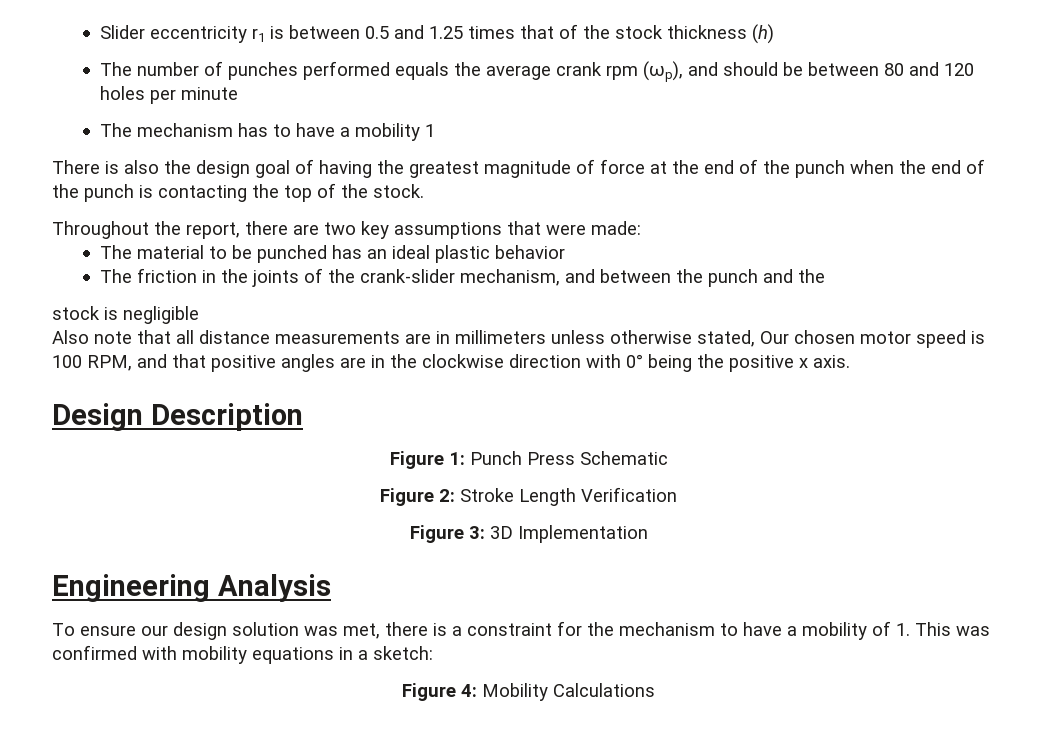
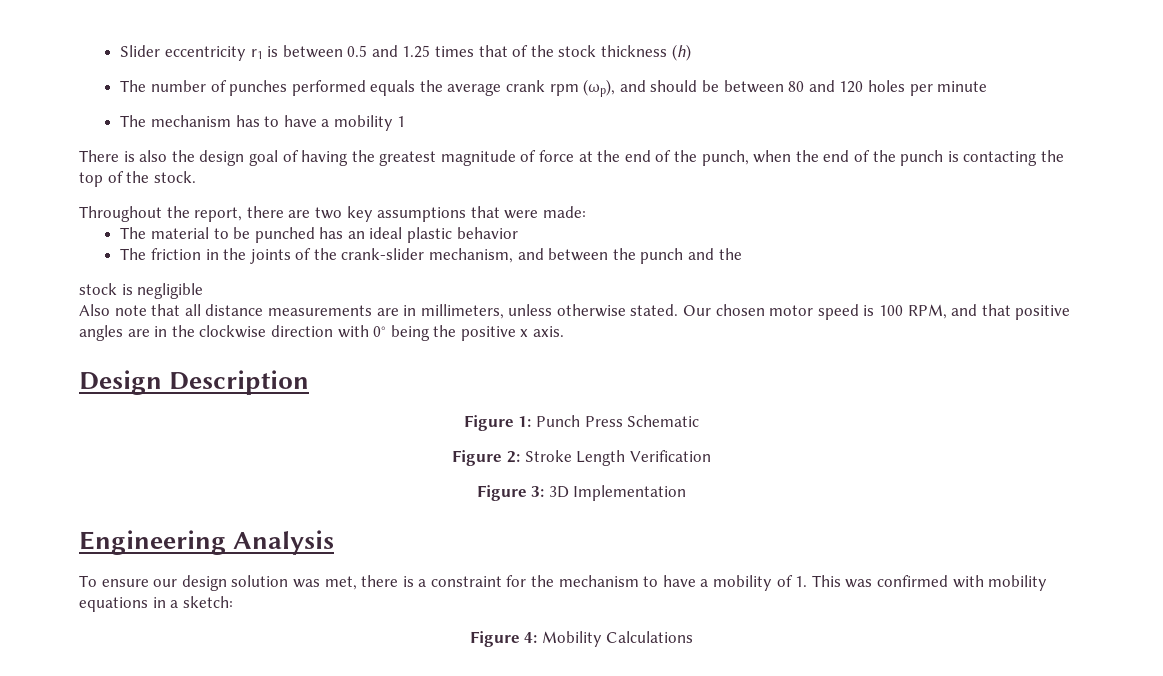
- There is also the design goal of having the greatest magnitude of force at the end of the punch when the end of the punch is contacting the top of the stock.
+ There is also the design goal of having the greatest magnitude of force at the end of the punch, when the end of the punch is contacting the top of the stock.
- Also note that all distance measurements are in millimeters unless otherwise stated, Our chosen motor speed is 100 RPM, and that positive angles are in the clockwise direction with 0° being the positive x axis.
+ Also note that all distance measurements are in millimeters, unless otherwise stated. Our chosen motor speed is 100 RPM, and that positive angles are in the clockwise direction with 0° being the positive x axis.

